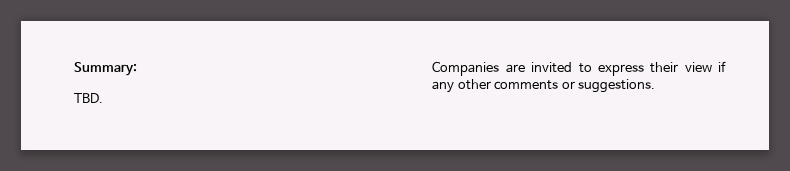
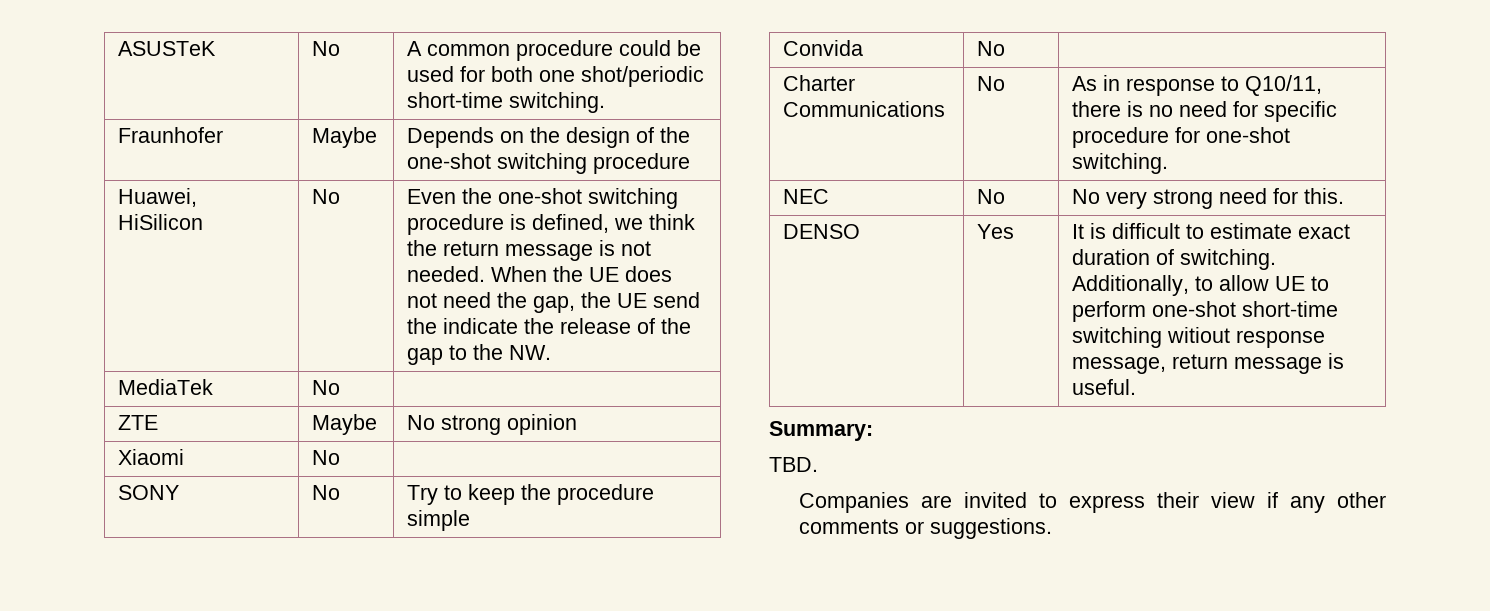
+ ASUSTeK | No | A common procedure could be used for both one shot/periodic short-time switching.
+ Fraunhofer | Maybe | Depends on the design of the one-shot switching procedure
+ Huawei, HiSilicon | No | Even the one-shot switching procedure is defined, we think the return message is not needed. When the UE does not need the gap, the UE send the indicate the release of the gap to the NW.
+ MediaTek | No |
+ ZTE | Maybe | No strong opinion
+ Xiaomi | No |
+ SONY | No | Try to keep the procedure simple
+ Convida | No |
+ Charter Communications | No | As in response to Q10/11, there is no need for specific procedure for one-shot switching.
+ NEC | No | No very strong need for this.
+ DENSO | Yes | It is difficult to estimate exact duration of switching. Additionally, to allow UE to perform one-shot short-time switching witiout response message, return message is useful.

